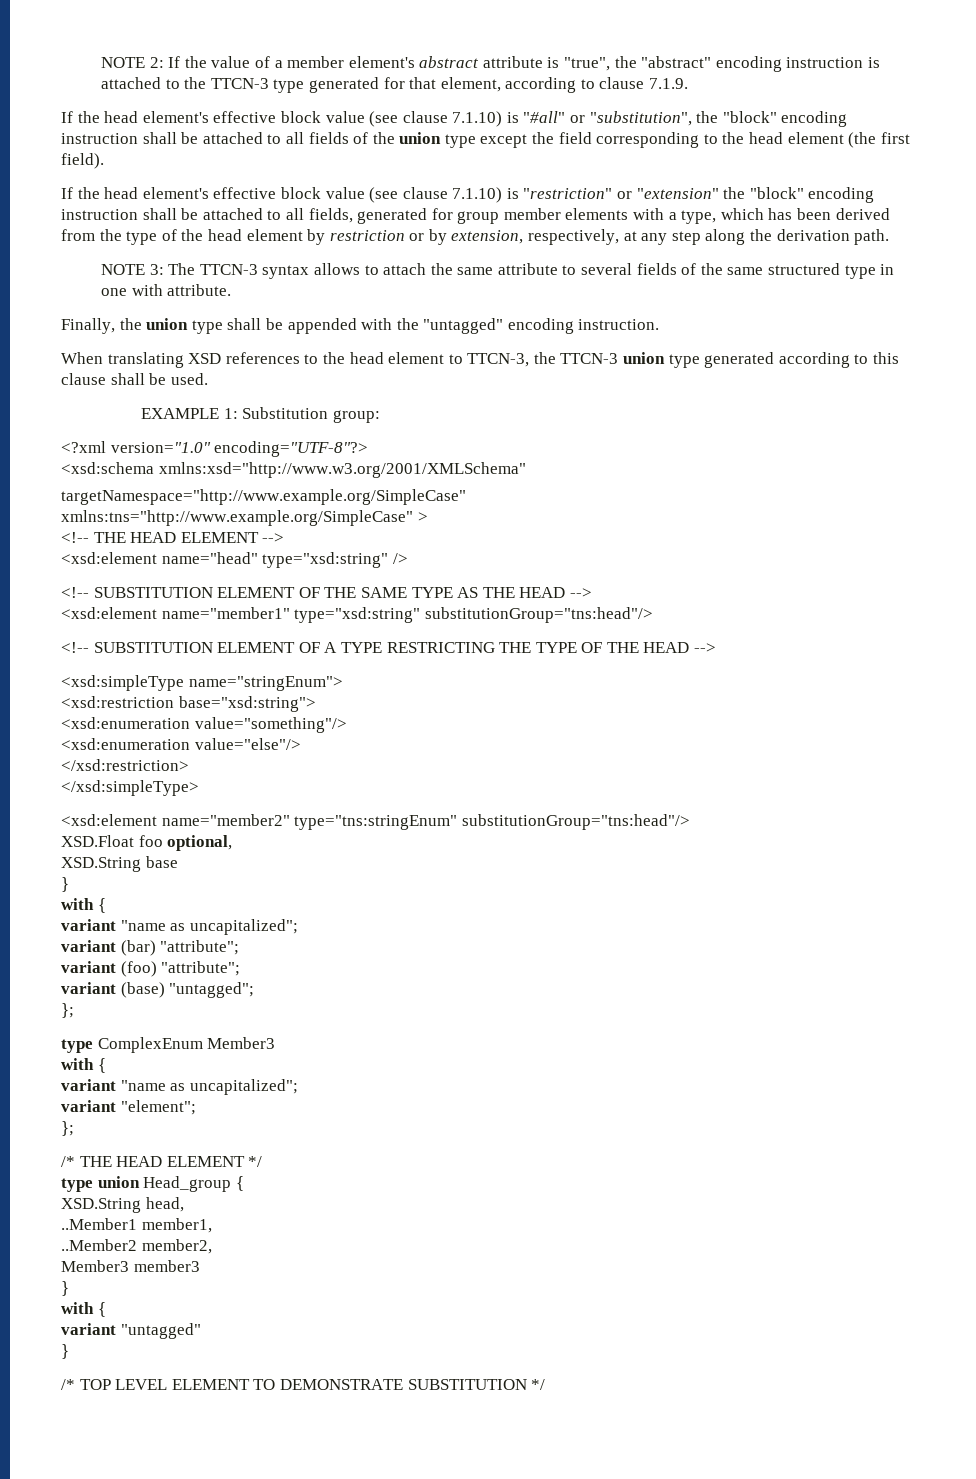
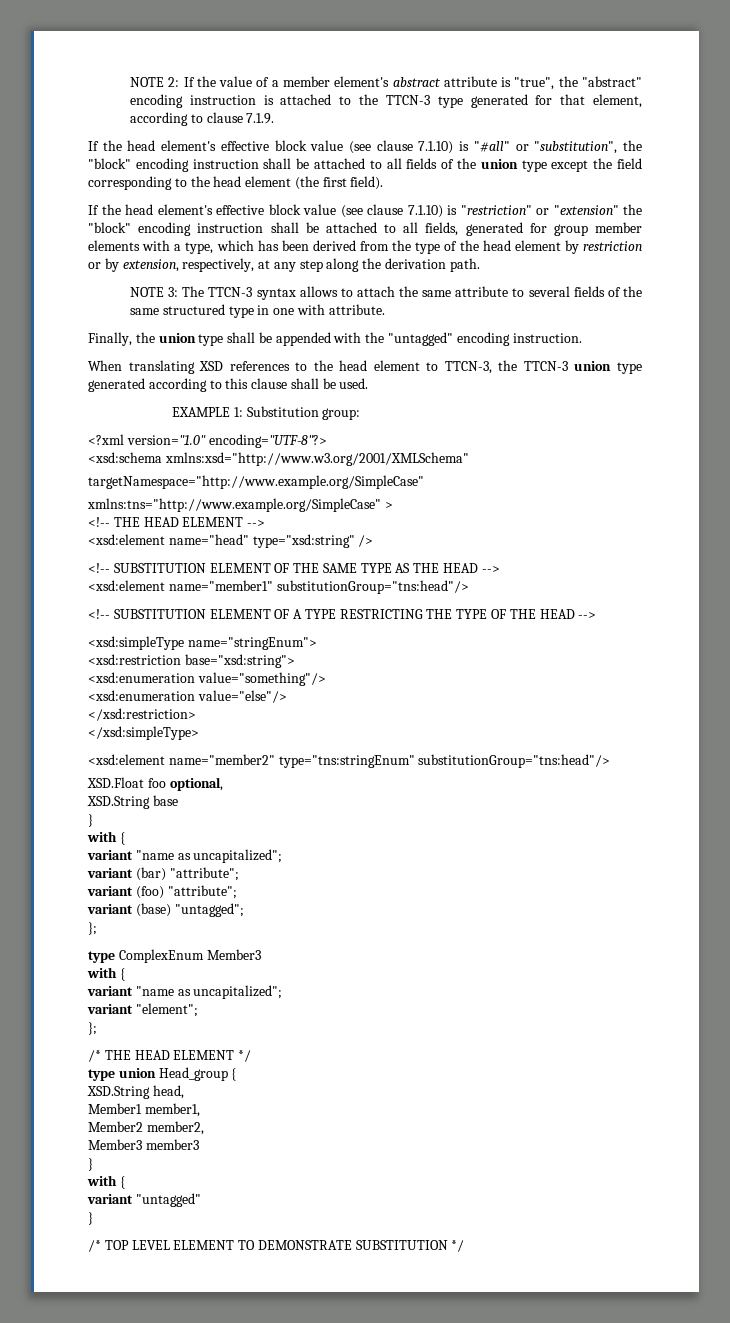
- <xsd:element name="member1" type="xsd:string" substitutionGroup="tns:head"/>
+ <xsd:element name="member1" substitutionGroup="tns:head"/>
- ..Member1 member1,
+ Member1 member1,
- ..Member2 member2,
+ Member2 member2,

